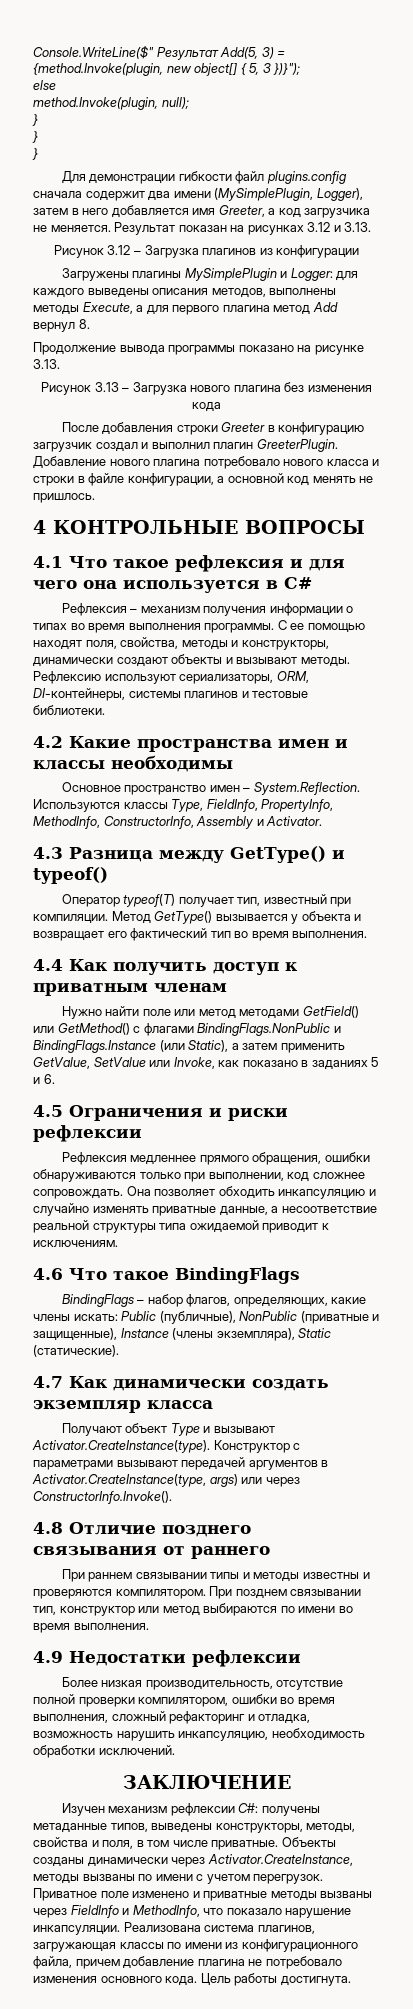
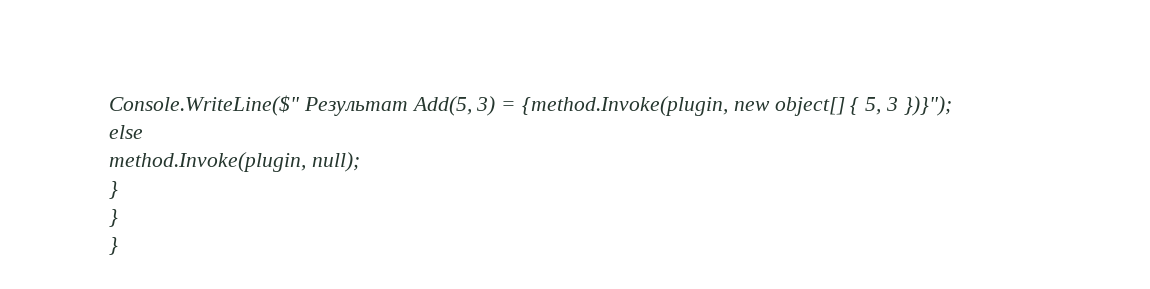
- Для демонстрации гибкости файл plugins.config сначала содержит два имени (MySimplePlugin, Logger), затем в него добавляется имя Greeter, а код загрузчика не меняется. Результат показан на рисунках 3.12 и 3.13.
- Рисунок 3.12 – Загрузка плагинов из конфигурации
- Загружены плагины MySimplePlugin и Logger: для каждого выведены описания методов, выполнены методы Execute, а для первого плагина метод Add вернул 8.
- Продолжение вывода программы показано на рисунке 3.13.
- Рисунок 3.13 – Загрузка нового плагина без изменения кода
- После добавления строки Greeter в конфигурацию загрузчик создал и выполнил плагин GreeterPlugin. Добавление нового плагина потребовало нового класса и строки в файле конфигурации, а основной код менять не пришлось.
- 4 КОНТРОЛЬНЫЕ ВОПРОСЫ
- 4.1 Что такое рефлексия и для чего она используется в C#
- Рефлексия – механизм получения информации о типах во время выполнения программы. С ее помощью находят поля, свойства, методы и конструкторы, динамически создают объекты и вызывают методы. Рефлексию используют сериализаторы, ORM, DI-контейнеры, системы плагинов и тестовые библиотеки.
- 4.2 Какие пространства имен и классы необходимы
- Основное пространство имен – System.Reflection. Используются классы Type, FieldInfo, PropertyInfo, MethodInfo, ConstructorInfo, Assembly и Activator.
- 4.3 Разница между GetType() и typeof()
- Оператор typeof(T) получает тип, известный при компиляции. Метод GetType() вызывается у объекта и возвращает его фактический тип во время выполнения.
- 4.4 Как получить доступ к приватным членам
- Нужно найти поле или метод методами GetField() или GetMethod() с флагами BindingFlags.NonPublic и BindingFlags.Instance (или Static), а затем применить GetValue, SetValue или Invoke, как показано в заданиях 5 и 6.
- 4.5 Ограничения и риски рефлексии
- Рефлексия медленнее прямого обращения, ошибки обнаруживаются только при выполнении, код сложнее сопровождать. Она позволяет обходить инкапсуляцию и случайно изменять приватные данные, а несоответствие реальной структуры типа ожидаемой приводит к исключениям.
- 4.6 Что такое BindingFlags
- BindingFlags – набор флагов, определяющих, какие члены искать: Public (публичные), NonPublic (приватные и защищенные), Instance (члены экземпляра), Static (статические).
- 4.7 Как динамически создать экземпляр класса
- Получают объект Type и вызывают Activator.CreateInstance(type). Конструктор с параметрами вызывают передачей аргументов в Activator.CreateInstance(type, args) или через ConstructorInfo.Invoke().
- 4.8 Отличие позднего связывания от раннего
- При раннем связывании типы и методы известны и проверяются компилятором. При позднем связывании тип, конструктор или метод выбираются по имени во время выполнения.
- 4.9 Недостатки рефлексии
- Более низкая производительность, отсутствие полной проверки компилятором, ошибки во время выполнения, сложный рефакторинг и отладка, возможность нарушить инкапсуляцию, необходимость обработки исключений.
- ЗАКЛЮЧЕНИЕ
- Изучен механизм рефлексии C#: получены метаданные типов, выведены конструкторы, методы, свойства и поля, в том числе приватные. Объекты созданы динамически через Activator.CreateInstance, методы вызваны по имени с учетом перегрузок. Приватное поле изменено и приватные методы вызваны через FieldInfo и MethodInfo, что показало нарушение инкапсуляции. Реализована система плагинов, загружающая классы по имени из конфигурационного файла, причем добавление плагина не потребовало изменения основного кода. Цель работы достигнута.

